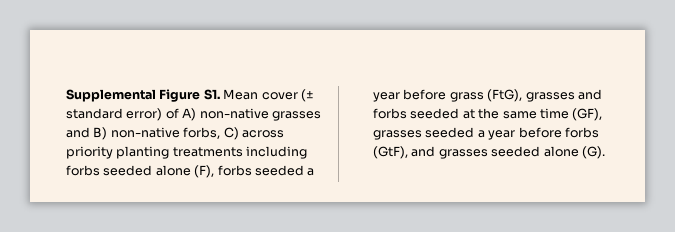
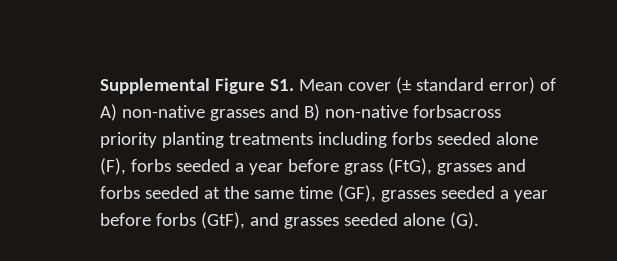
- Supplemental Figure S1. Mean cover (± standard error) of A) non-native grasses and B) non-native forbs, C) across priority planting treatments including forbs seeded alone (F), forbs seeded a year before grass (FtG), grasses and forbs seeded at the same time (GF), grasses seeded a year before forbs (GtF), and grasses seeded alone (G).
+ Supplemental Figure S1. Mean cover (± standard error) of A) non-native grasses and B) non-native forbsacross priority planting treatments including forbs seeded alone (F), forbs seeded a year before grass (FtG), grasses and forbs seeded at the same time (GF), grasses seeded a year before forbs (GtF), and grasses seeded alone (G).

